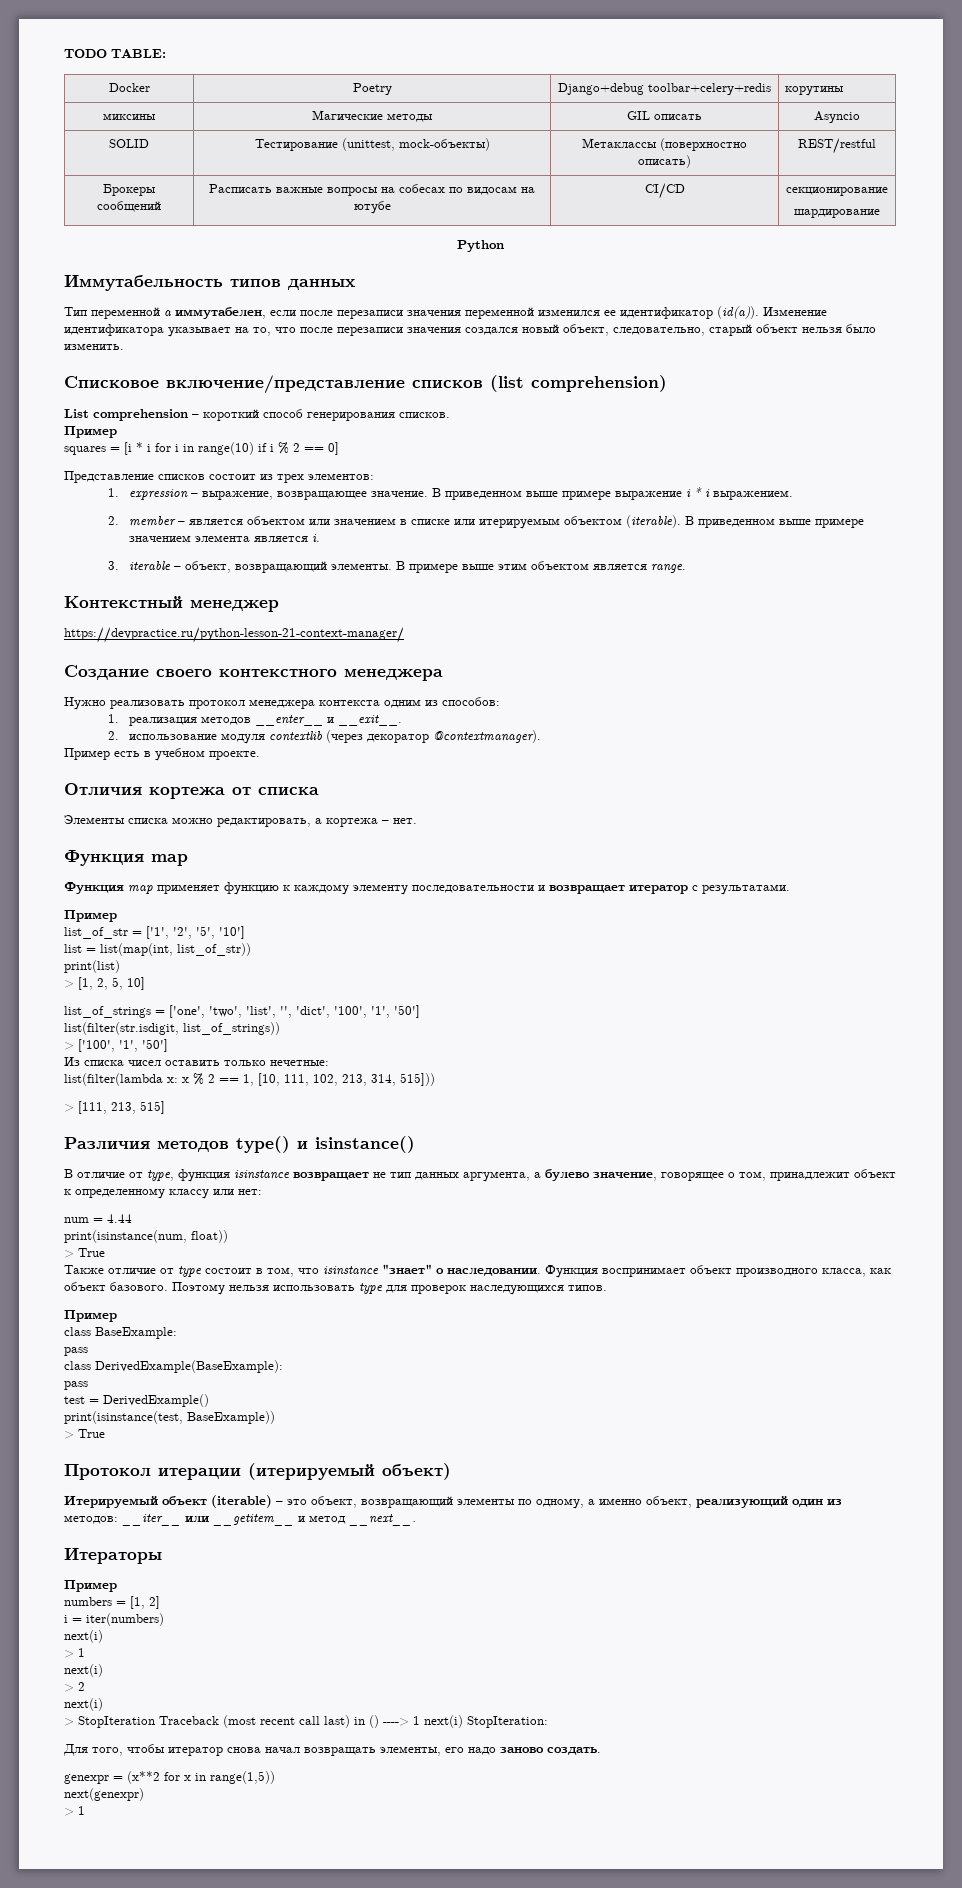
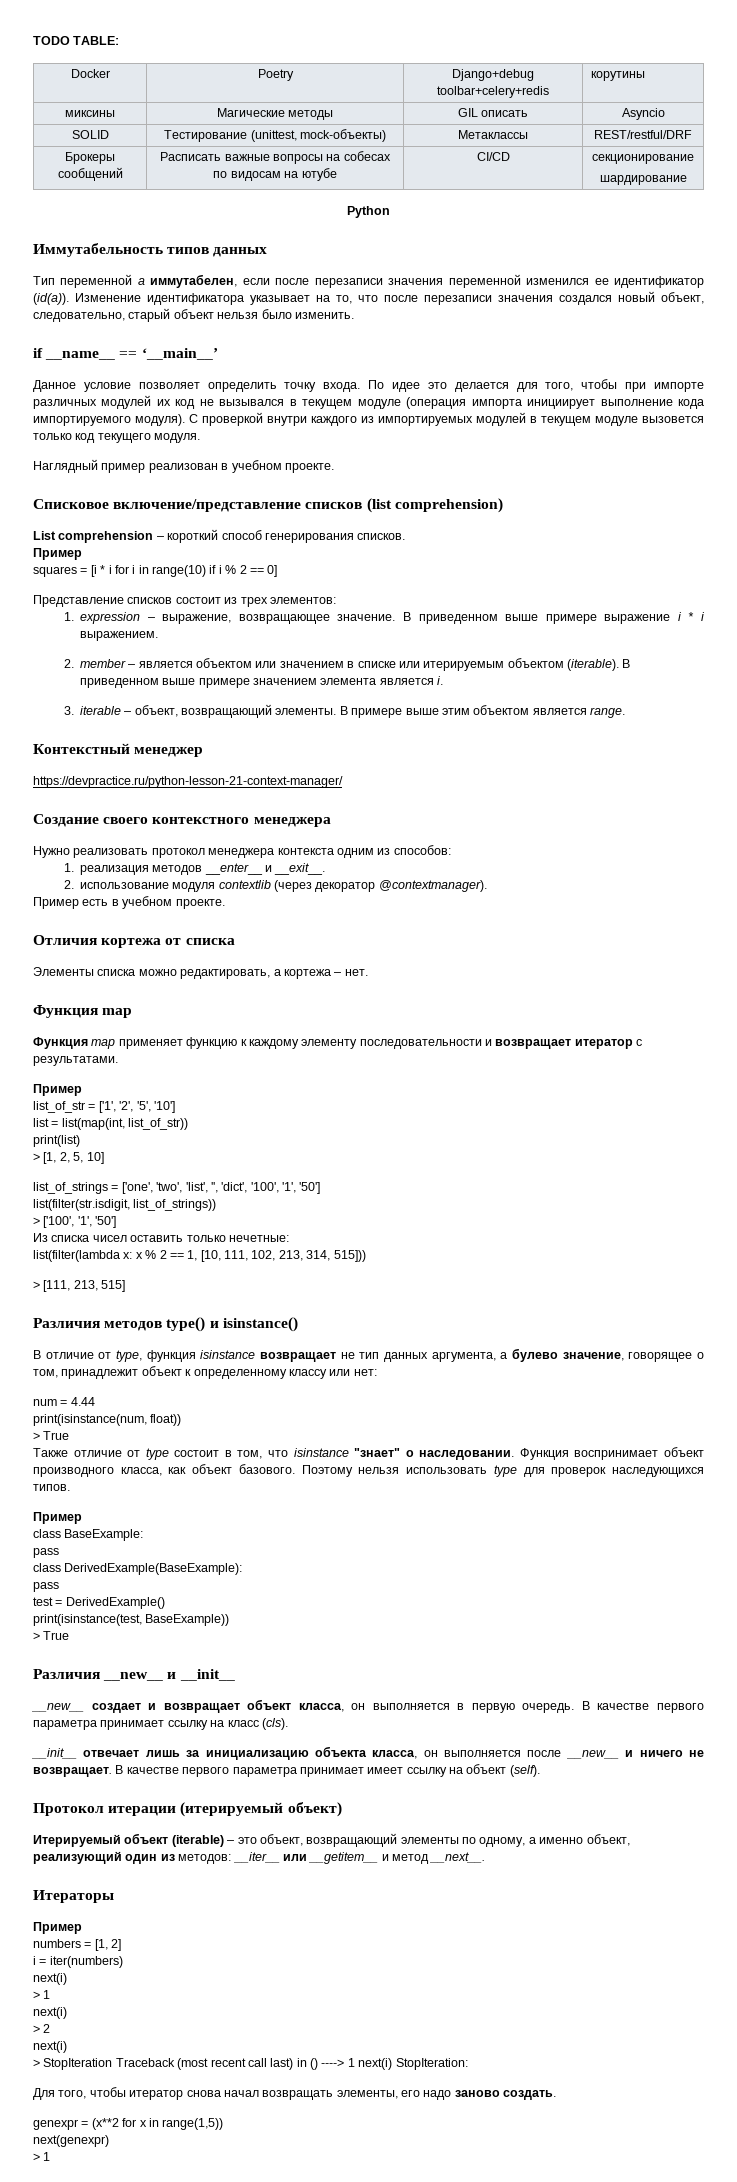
- SOLID | Тестирование (unittest, mock-объекты) | Метаклассы (поверхностно описать) | REST/restful
+ SOLID | Тестирование (unittest, mock-объекты) | Метаклассы | REST/restful/DRF
+ if __name__ == ‘__main__’
+ Данное условие позволяет определить точку входа. По идее это делается для того, чтобы при импорте различных модулей их код не вызывался в текущем модуле (операция импорта инициирует выполнение кода импортируемого модуля). С проверкой внутри каждого из импортируемых модулей в текущем модуле вызовется только код текущего модуля.
+ Наглядный пример реализован в учебном проекте.
+ Различия __new__ и __init__
+ __new__ создает и возвращает объект класса, он выполняется в первую очередь. В качестве первого параметра принимает ссылку на класс (cls).
+ __init__ отвечает лишь за инициализацию объекта класса, он выполняется после __new__ и ничего не возвращает. В качестве первого параметра принимает имеет ссылку на объект (self).

